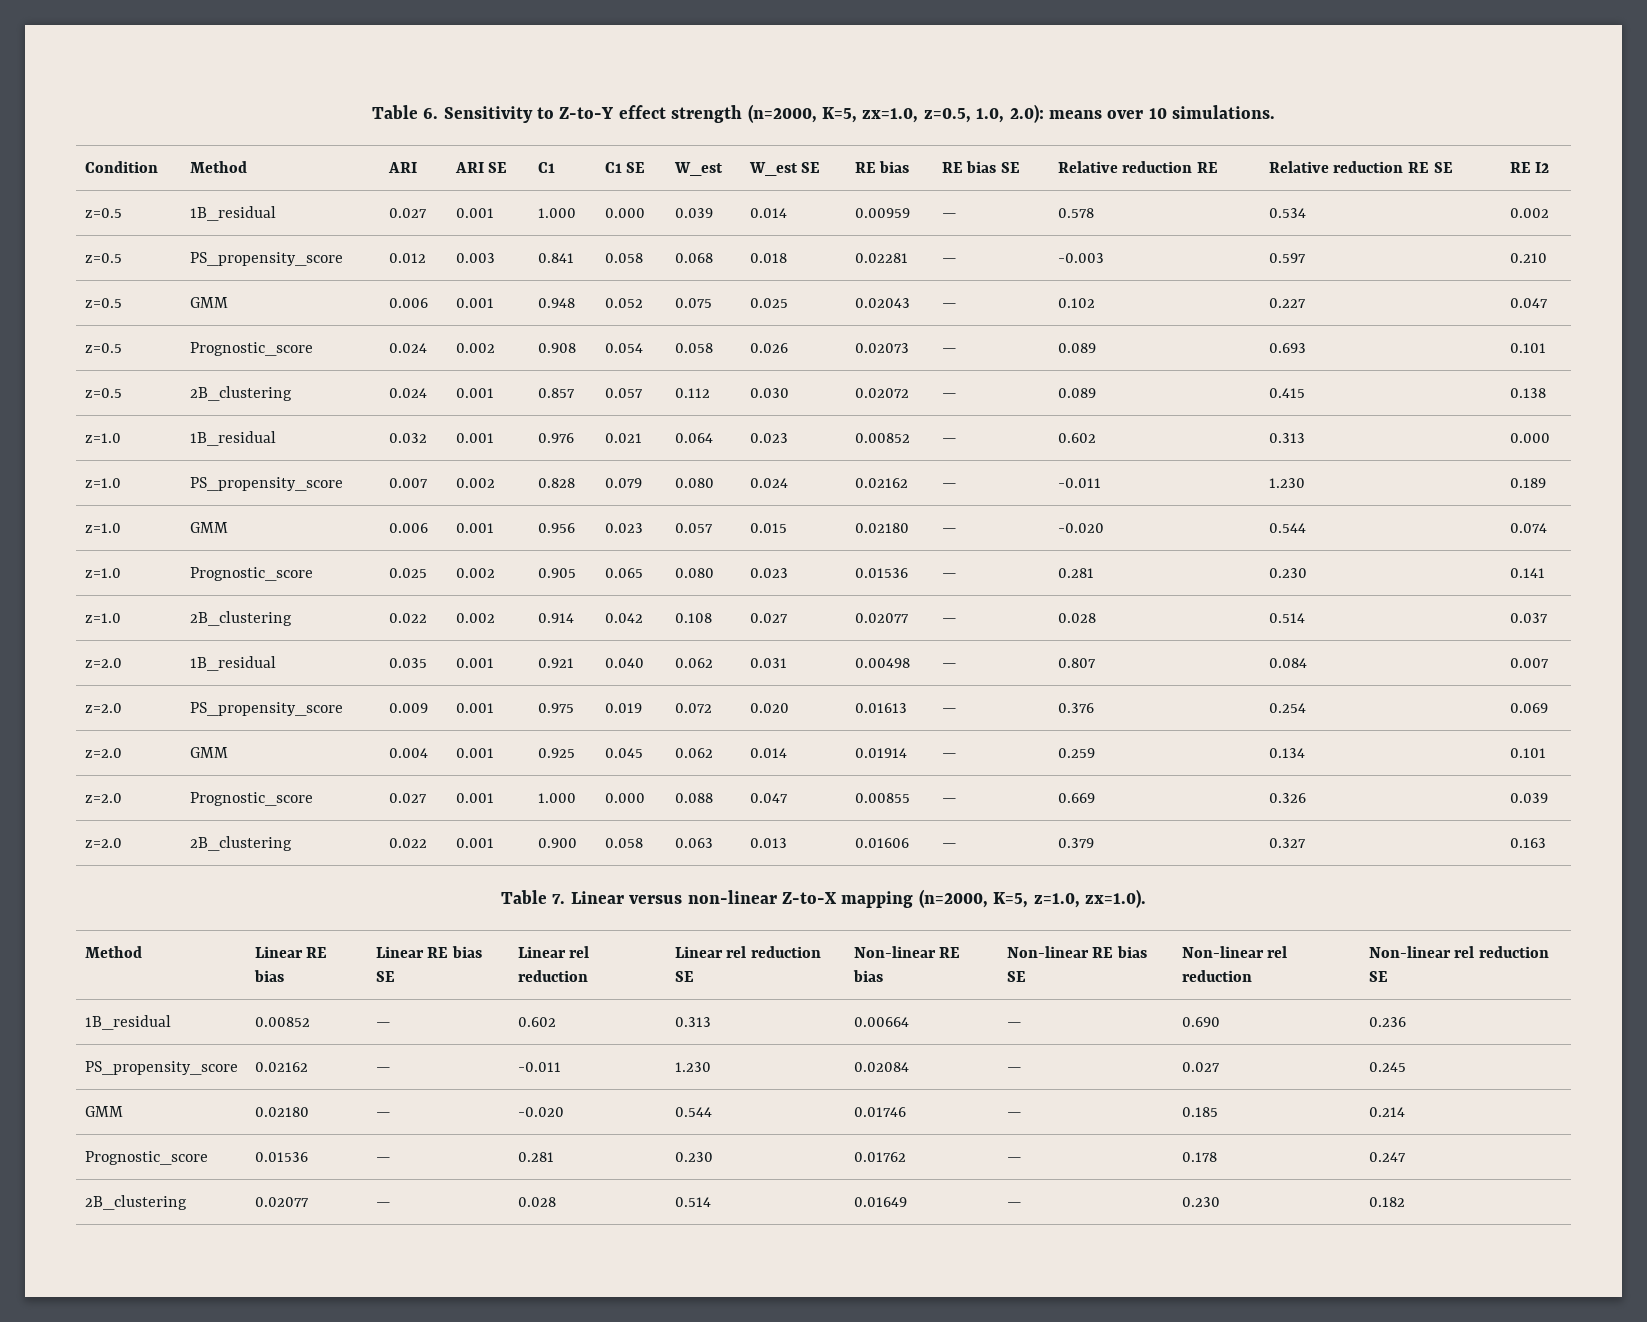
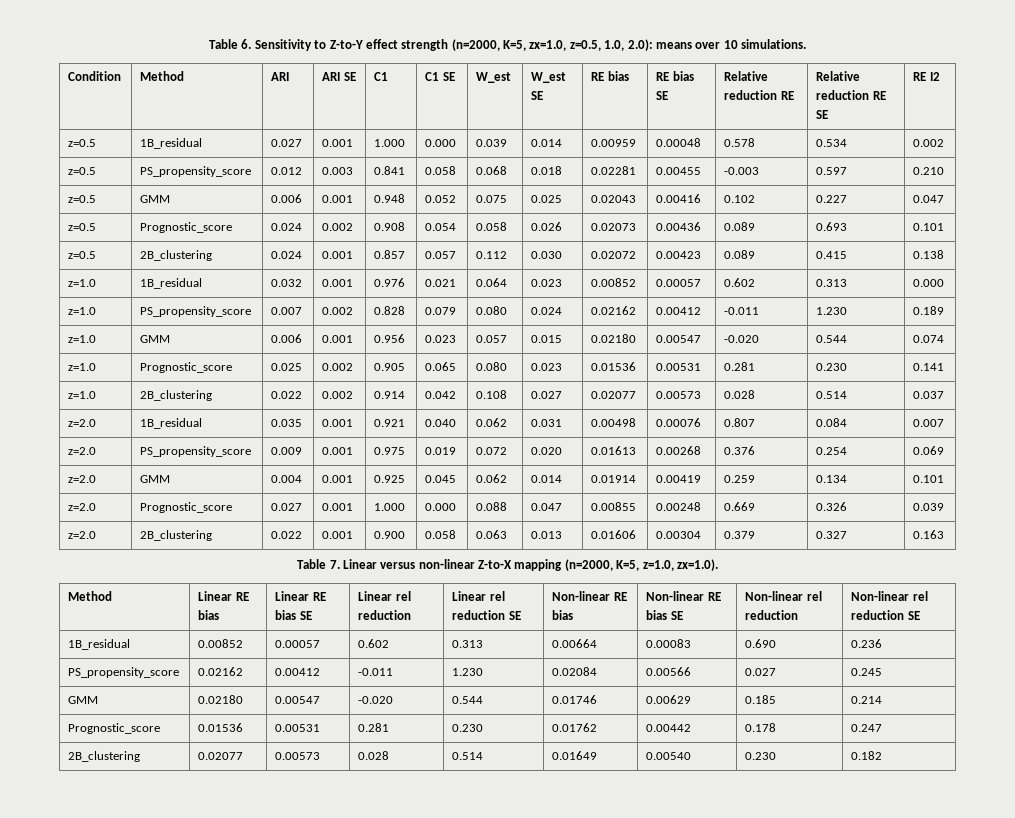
- z=0.5 | 1B_residual | 0.027 | 0.001 | 1.000 | 0.000 | 0.039 | 0.014 | 0.00959 | — | 0.578 | 0.534 | 0.002
+ z=0.5 | 1B_residual | 0.027 | 0.001 | 1.000 | 0.000 | 0.039 | 0.014 | 0.00959 | 0.00048 | 0.578 | 0.534 | 0.002
- z=0.5 | PS_propensity_score | 0.012 | 0.003 | 0.841 | 0.058 | 0.068 | 0.018 | 0.02281 | — | -0.003 | 0.597 | 0.210
+ z=0.5 | PS_propensity_score | 0.012 | 0.003 | 0.841 | 0.058 | 0.068 | 0.018 | 0.02281 | 0.00455 | -0.003 | 0.597 | 0.210
- z=0.5 | GMM | 0.006 | 0.001 | 0.948 | 0.052 | 0.075 | 0.025 | 0.02043 | — | 0.102 | 0.227 | 0.047
+ z=0.5 | GMM | 0.006 | 0.001 | 0.948 | 0.052 | 0.075 | 0.025 | 0.02043 | 0.00416 | 0.102 | 0.227 | 0.047
- z=0.5 | Prognostic_score | 0.024 | 0.002 | 0.908 | 0.054 | 0.058 | 0.026 | 0.02073 | — | 0.089 | 0.693 | 0.101
+ z=0.5 | Prognostic_score | 0.024 | 0.002 | 0.908 | 0.054 | 0.058 | 0.026 | 0.02073 | 0.00436 | 0.089 | 0.693 | 0.101
- z=0.5 | 2B_clustering | 0.024 | 0.001 | 0.857 | 0.057 | 0.112 | 0.030 | 0.02072 | — | 0.089 | 0.415 | 0.138
+ z=0.5 | 2B_clustering | 0.024 | 0.001 | 0.857 | 0.057 | 0.112 | 0.030 | 0.02072 | 0.00423 | 0.089 | 0.415 | 0.138
- z=1.0 | 1B_residual | 0.032 | 0.001 | 0.976 | 0.021 | 0.064 | 0.023 | 0.00852 | — | 0.602 | 0.313 | 0.000
+ z=1.0 | 1B_residual | 0.032 | 0.001 | 0.976 | 0.021 | 0.064 | 0.023 | 0.00852 | 0.00057 | 0.602 | 0.313 | 0.000
- z=1.0 | PS_propensity_score | 0.007 | 0.002 | 0.828 | 0.079 | 0.080 | 0.024 | 0.02162 | — | -0.011 | 1.230 | 0.189
+ z=1.0 | PS_propensity_score | 0.007 | 0.002 | 0.828 | 0.079 | 0.080 | 0.024 | 0.02162 | 0.00412 | -0.011 | 1.230 | 0.189
- z=1.0 | GMM | 0.006 | 0.001 | 0.956 | 0.023 | 0.057 | 0.015 | 0.02180 | — | -0.020 | 0.544 | 0.074
+ z=1.0 | GMM | 0.006 | 0.001 | 0.956 | 0.023 | 0.057 | 0.015 | 0.02180 | 0.00547 | -0.020 | 0.544 | 0.074
- z=1.0 | Prognostic_score | 0.025 | 0.002 | 0.905 | 0.065 | 0.080 | 0.023 | 0.01536 | — | 0.281 | 0.230 | 0.141
+ z=1.0 | Prognostic_score | 0.025 | 0.002 | 0.905 | 0.065 | 0.080 | 0.023 | 0.01536 | 0.00531 | 0.281 | 0.230 | 0.141
- z=1.0 | 2B_clustering | 0.022 | 0.002 | 0.914 | 0.042 | 0.108 | 0.027 | 0.02077 | — | 0.028 | 0.514 | 0.037
+ z=1.0 | 2B_clustering | 0.022 | 0.002 | 0.914 | 0.042 | 0.108 | 0.027 | 0.02077 | 0.00573 | 0.028 | 0.514 | 0.037
- z=2.0 | 1B_residual | 0.035 | 0.001 | 0.921 | 0.040 | 0.062 | 0.031 | 0.00498 | — | 0.807 | 0.084 | 0.007
+ z=2.0 | 1B_residual | 0.035 | 0.001 | 0.921 | 0.040 | 0.062 | 0.031 | 0.00498 | 0.00076 | 0.807 | 0.084 | 0.007
- z=2.0 | PS_propensity_score | 0.009 | 0.001 | 0.975 | 0.019 | 0.072 | 0.020 | 0.01613 | — | 0.376 | 0.254 | 0.069
+ z=2.0 | PS_propensity_score | 0.009 | 0.001 | 0.975 | 0.019 | 0.072 | 0.020 | 0.01613 | 0.00268 | 0.376 | 0.254 | 0.069
- z=2.0 | GMM | 0.004 | 0.001 | 0.925 | 0.045 | 0.062 | 0.014 | 0.01914 | — | 0.259 | 0.134 | 0.101
+ z=2.0 | GMM | 0.004 | 0.001 | 0.925 | 0.045 | 0.062 | 0.014 | 0.01914 | 0.00419 | 0.259 | 0.134 | 0.101
- z=2.0 | Prognostic_score | 0.027 | 0.001 | 1.000 | 0.000 | 0.088 | 0.047 | 0.00855 | — | 0.669 | 0.326 | 0.039
+ z=2.0 | Prognostic_score | 0.027 | 0.001 | 1.000 | 0.000 | 0.088 | 0.047 | 0.00855 | 0.00248 | 0.669 | 0.326 | 0.039
- z=2.0 | 2B_clustering | 0.022 | 0.001 | 0.900 | 0.058 | 0.063 | 0.013 | 0.01606 | — | 0.379 | 0.327 | 0.163
+ z=2.0 | 2B_clustering | 0.022 | 0.001 | 0.900 | 0.058 | 0.063 | 0.013 | 0.01606 | 0.00304 | 0.379 | 0.327 | 0.163
- 1B_residual | 0.00852 | — | 0.602 | 0.313 | 0.00664 | — | 0.690 | 0.236
+ 1B_residual | 0.00852 | 0.00057 | 0.602 | 0.313 | 0.00664 | 0.00083 | 0.690 | 0.236
- PS_propensity_score | 0.02162 | — | -0.011 | 1.230 | 0.02084 | — | 0.027 | 0.245
+ PS_propensity_score | 0.02162 | 0.00412 | -0.011 | 1.230 | 0.02084 | 0.00566 | 0.027 | 0.245
- GMM | 0.02180 | — | -0.020 | 0.544 | 0.01746 | — | 0.185 | 0.214
+ GMM | 0.02180 | 0.00547 | -0.020 | 0.544 | 0.01746 | 0.00629 | 0.185 | 0.214
- Prognostic_score | 0.01536 | — | 0.281 | 0.230 | 0.01762 | — | 0.178 | 0.247
+ Prognostic_score | 0.01536 | 0.00531 | 0.281 | 0.230 | 0.01762 | 0.00442 | 0.178 | 0.247
- 2B_clustering | 0.02077 | — | 0.028 | 0.514 | 0.01649 | — | 0.230 | 0.182
+ 2B_clustering | 0.02077 | 0.00573 | 0.028 | 0.514 | 0.01649 | 0.00540 | 0.230 | 0.182

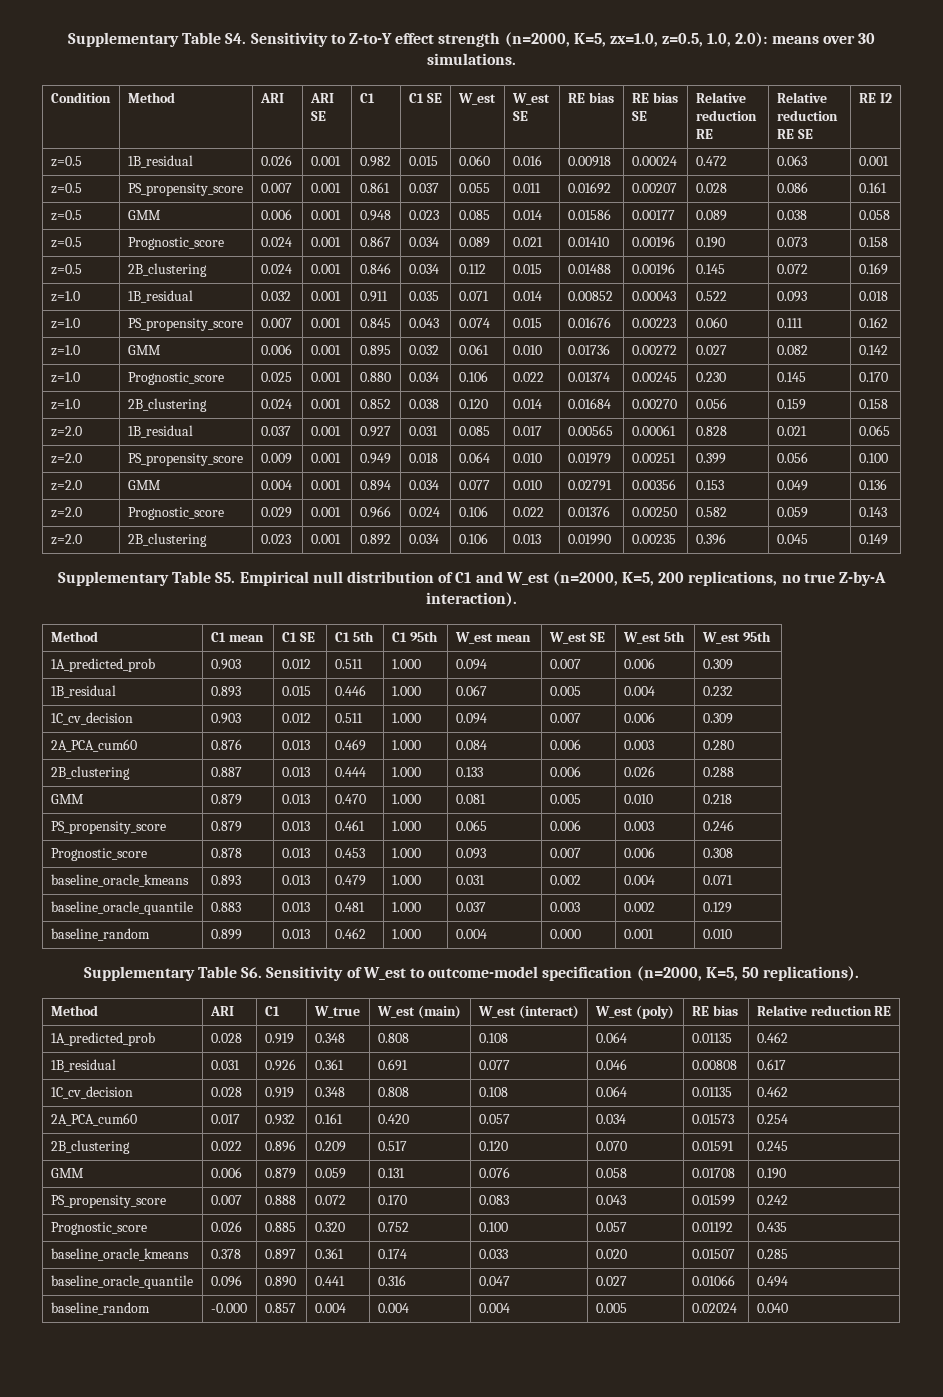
- Table 6. Sensitivity to Z-to-Y effect strength (n=2000, K=5, zx=1.0, z=0.5, 1.0, 2.0): means over 10 simulations.
+ Supplementary Table S4. Sensitivity to Z-to-Y effect strength (n=2000, K=5, zx=1.0, z=0.5, 1.0, 2.0): means over 30 simulations.
- z=0.5 | 1B_residual | 0.027 | 0.001 | 1.000 | 0.000 | 0.039 | 0.014 | 0.00959 | 0.00048 | 0.578 | 0.534 | 0.002
- z=0.5 | PS_propensity_score | 0.012 | 0.003 | 0.841 | 0.058 | 0.068 | 0.018 | 0.02281 | 0.00455 | -0.003 | 0.597 | 0.210
+ z=0.5 | 1B_residual | 0.026 | 0.001 | 0.982 | 0.015 | 0.060 | 0.016 | 0.00918 | 0.00024 | 0.472 | 0.063 | 0.001
+ z=0.5 | PS_propensity_score | 0.007 | 0.001 | 0.861 | 0.037 | 0.055 | 0.011 | 0.01692 | 0.00207 | 0.028 | 0.086 | 0.161
- z=0.5 | GMM | 0.006 | 0.001 | 0.948 | 0.052 | 0.075 | 0.025 | 0.02043 | 0.00416 | 0.102 | 0.227 | 0.047
- z=0.5 | Prognostic_score | 0.024 | 0.002 | 0.908 | 0.054 | 0.058 | 0.026 | 0.02073 | 0.00436 | 0.089 | 0.693 | 0.101
+ z=0.5 | GMM | 0.006 | 0.001 | 0.948 | 0.023 | 0.085 | 0.014 | 0.01586 | 0.00177 | 0.089 | 0.038 | 0.058
+ z=0.5 | Prognostic_score | 0.024 | 0.001 | 0.867 | 0.034 | 0.089 | 0.021 | 0.01410 | 0.00196 | 0.190 | 0.073 | 0.158
- z=0.5 | 2B_clustering | 0.024 | 0.001 | 0.857 | 0.057 | 0.112 | 0.030 | 0.02072 | 0.00423 | 0.089 | 0.415 | 0.138
- z=1.0 | 1B_residual | 0.032 | 0.001 | 0.976 | 0.021 | 0.064 | 0.023 | 0.00852 | 0.00057 | 0.602 | 0.313 | 0.000
- z=1.0 | PS_propensity_score | 0.007 | 0.002 | 0.828 | 0.079 | 0.080 | 0.024 | 0.02162 | 0.00412 | -0.011 | 1.230 | 0.189
- z=1.0 | GMM | 0.006 | 0.001 | 0.956 | 0.023 | 0.057 | 0.015 | 0.02180 | 0.00547 | -0.020 | 0.544 | 0.074
- z=1.0 | Prognostic_score | 0.025 | 0.002 | 0.905 | 0.065 | 0.080 | 0.023 | 0.01536 | 0.00531 | 0.281 | 0.230 | 0.141
+ z=0.5 | 2B_clustering | 0.024 | 0.001 | 0.846 | 0.034 | 0.112 | 0.015 | 0.01488 | 0.00196 | 0.145 | 0.072 | 0.169
+ z=1.0 | 1B_residual | 0.032 | 0.001 | 0.911 | 0.035 | 0.071 | 0.014 | 0.00852 | 0.00043 | 0.522 | 0.093 | 0.018
+ z=1.0 | PS_propensity_score | 0.007 | 0.001 | 0.845 | 0.043 | 0.074 | 0.015 | 0.01676 | 0.00223 | 0.060 | 0.111 | 0.162
+ z=1.0 | GMM | 0.006 | 0.001 | 0.895 | 0.032 | 0.061 | 0.010 | 0.01736 | 0.00272 | 0.027 | 0.082 | 0.142
+ z=1.0 | Prognostic_score | 0.025 | 0.001 | 0.880 | 0.034 | 0.106 | 0.022 | 0.01374 | 0.00245 | 0.230 | 0.145 | 0.170
- z=1.0 | 2B_clustering | 0.022 | 0.002 | 0.914 | 0.042 | 0.108 | 0.027 | 0.02077 | 0.00573 | 0.028 | 0.514 | 0.037
+ z=1.0 | 2B_clustering | 0.024 | 0.001 | 0.852 | 0.038 | 0.120 | 0.014 | 0.01684 | 0.00270 | 0.056 | 0.159 | 0.158
- z=2.0 | 1B_residual | 0.035 | 0.001 | 0.921 | 0.040 | 0.062 | 0.031 | 0.00498 | 0.00076 | 0.807 | 0.084 | 0.007
- z=2.0 | PS_propensity_score | 0.009 | 0.001 | 0.975 | 0.019 | 0.072 | 0.020 | 0.01613 | 0.00268 | 0.376 | 0.254 | 0.069
- z=2.0 | GMM | 0.004 | 0.001 | 0.925 | 0.045 | 0.062 | 0.014 | 0.01914 | 0.00419 | 0.259 | 0.134 | 0.101
+ z=2.0 | 1B_residual | 0.037 | 0.001 | 0.927 | 0.031 | 0.085 | 0.017 | 0.00565 | 0.00061 | 0.828 | 0.021 | 0.065
+ z=2.0 | PS_propensity_score | 0.009 | 0.001 | 0.949 | 0.018 | 0.064 | 0.010 | 0.01979 | 0.00251 | 0.399 | 0.056 | 0.100
+ z=2.0 | GMM | 0.004 | 0.001 | 0.894 | 0.034 | 0.077 | 0.010 | 0.02791 | 0.00356 | 0.153 | 0.049 | 0.136
- z=2.0 | Prognostic_score | 0.027 | 0.001 | 1.000 | 0.000 | 0.088 | 0.047 | 0.00855 | 0.00248 | 0.669 | 0.326 | 0.039
+ z=2.0 | Prognostic_score | 0.029 | 0.001 | 0.966 | 0.024 | 0.106 | 0.022 | 0.01376 | 0.00250 | 0.582 | 0.059 | 0.143
- z=2.0 | 2B_clustering | 0.022 | 0.001 | 0.900 | 0.058 | 0.063 | 0.013 | 0.01606 | 0.00304 | 0.379 | 0.327 | 0.163
- Table 7. Linear versus non-linear Z-to-X mapping (n=2000, K=5, z=1.0, zx=1.0).
- Method | Linear RE bias | Linear RE bias SE | Linear rel reduction | Linear rel reduction SE | Non-linear RE bias | Non-linear RE bias SE | Non-linear rel reduction | Non-linear rel reduction SE
- 1B_residual | 0.00852 | 0.00057 | 0.602 | 0.313 | 0.00664 | 0.00083 | 0.690 | 0.236
- PS_propensity_score | 0.02162 | 0.00412 | -0.011 | 1.230 | 0.02084 | 0.00566 | 0.027 | 0.245
- GMM | 0.02180 | 0.00547 | -0.020 | 0.544 | 0.01746 | 0.00629 | 0.185 | 0.214
- Prognostic_score | 0.01536 | 0.00531 | 0.281 | 0.230 | 0.01762 | 0.00442 | 0.178 | 0.247
- 2B_clustering | 0.02077 | 0.00573 | 0.028 | 0.514 | 0.01649 | 0.00540 | 0.230 | 0.182
+ z=2.0 | 2B_clustering | 0.023 | 0.001 | 0.892 | 0.034 | 0.106 | 0.013 | 0.01990 | 0.00235 | 0.396 | 0.045 | 0.149
+ Supplementary Table S5. Empirical null distribution of C1 and W_est (n=2000, K=5, 200 replications, no true Z-by-A interaction).
+ Method | C1 mean | C1 SE | C1 5th | C1 95th | W_est mean | W_est SE | W_est 5th | W_est 95th
+ 1A_predicted_prob | 0.903 | 0.012 | 0.511 | 1.000 | 0.094 | 0.007 | 0.006 | 0.309
+ 1B_residual | 0.893 | 0.015 | 0.446 | 1.000 | 0.067 | 0.005 | 0.004 | 0.232
+ 1C_cv_decision | 0.903 | 0.012 | 0.511 | 1.000 | 0.094 | 0.007 | 0.006 | 0.309
+ 2A_PCA_cum60 | 0.876 | 0.013 | 0.469 | 1.000 | 0.084 | 0.006 | 0.003 | 0.280
+ 2B_clustering | 0.887 | 0.013 | 0.444 | 1.000 | 0.133 | 0.006 | 0.026 | 0.288
+ GMM | 0.879 | 0.013 | 0.470 | 1.000 | 0.081 | 0.005 | 0.010 | 0.218
+ PS_propensity_score | 0.879 | 0.013 | 0.461 | 1.000 | 0.065 | 0.006 | 0.003 | 0.246
+ Prognostic_score | 0.878 | 0.013 | 0.453 | 1.000 | 0.093 | 0.007 | 0.006 | 0.308
+ baseline_oracle_kmeans | 0.893 | 0.013 | 0.479 | 1.000 | 0.031 | 0.002 | 0.004 | 0.071
+ baseline_oracle_quantile | 0.883 | 0.013 | 0.481 | 1.000 | 0.037 | 0.003 | 0.002 | 0.129
+ baseline_random | 0.899 | 0.013 | 0.462 | 1.000 | 0.004 | 0.000 | 0.001 | 0.010
+ Supplementary Table S6. Sensitivity of W_est to outcome-model specification (n=2000, K=5, 50 replications).
+ Method | ARI | C1 | W_true | W_est (main) | W_est (interact) | W_est (poly) | RE bias | Relative reduction RE
+ 1A_predicted_prob | 0.028 | 0.919 | 0.348 | 0.808 | 0.108 | 0.064 | 0.01135 | 0.462
+ 1B_residual | 0.031 | 0.926 | 0.361 | 0.691 | 0.077 | 0.046 | 0.00808 | 0.617
+ 1C_cv_decision | 0.028 | 0.919 | 0.348 | 0.808 | 0.108 | 0.064 | 0.01135 | 0.462
+ 2A_PCA_cum60 | 0.017 | 0.932 | 0.161 | 0.420 | 0.057 | 0.034 | 0.01573 | 0.254
+ 2B_clustering | 0.022 | 0.896 | 0.209 | 0.517 | 0.120 | 0.070 | 0.01591 | 0.245
+ GMM | 0.006 | 0.879 | 0.059 | 0.131 | 0.076 | 0.058 | 0.01708 | 0.190
+ PS_propensity_score | 0.007 | 0.888 | 0.072 | 0.170 | 0.083 | 0.043 | 0.01599 | 0.242
+ Prognostic_score | 0.026 | 0.885 | 0.320 | 0.752 | 0.100 | 0.057 | 0.01192 | 0.435
+ baseline_oracle_kmeans | 0.378 | 0.897 | 0.361 | 0.174 | 0.033 | 0.020 | 0.01507 | 0.285
+ baseline_oracle_quantile | 0.096 | 0.890 | 0.441 | 0.316 | 0.047 | 0.027 | 0.01066 | 0.494
+ baseline_random | -0.000 | 0.857 | 0.004 | 0.004 | 0.004 | 0.005 | 0.02024 | 0.040

